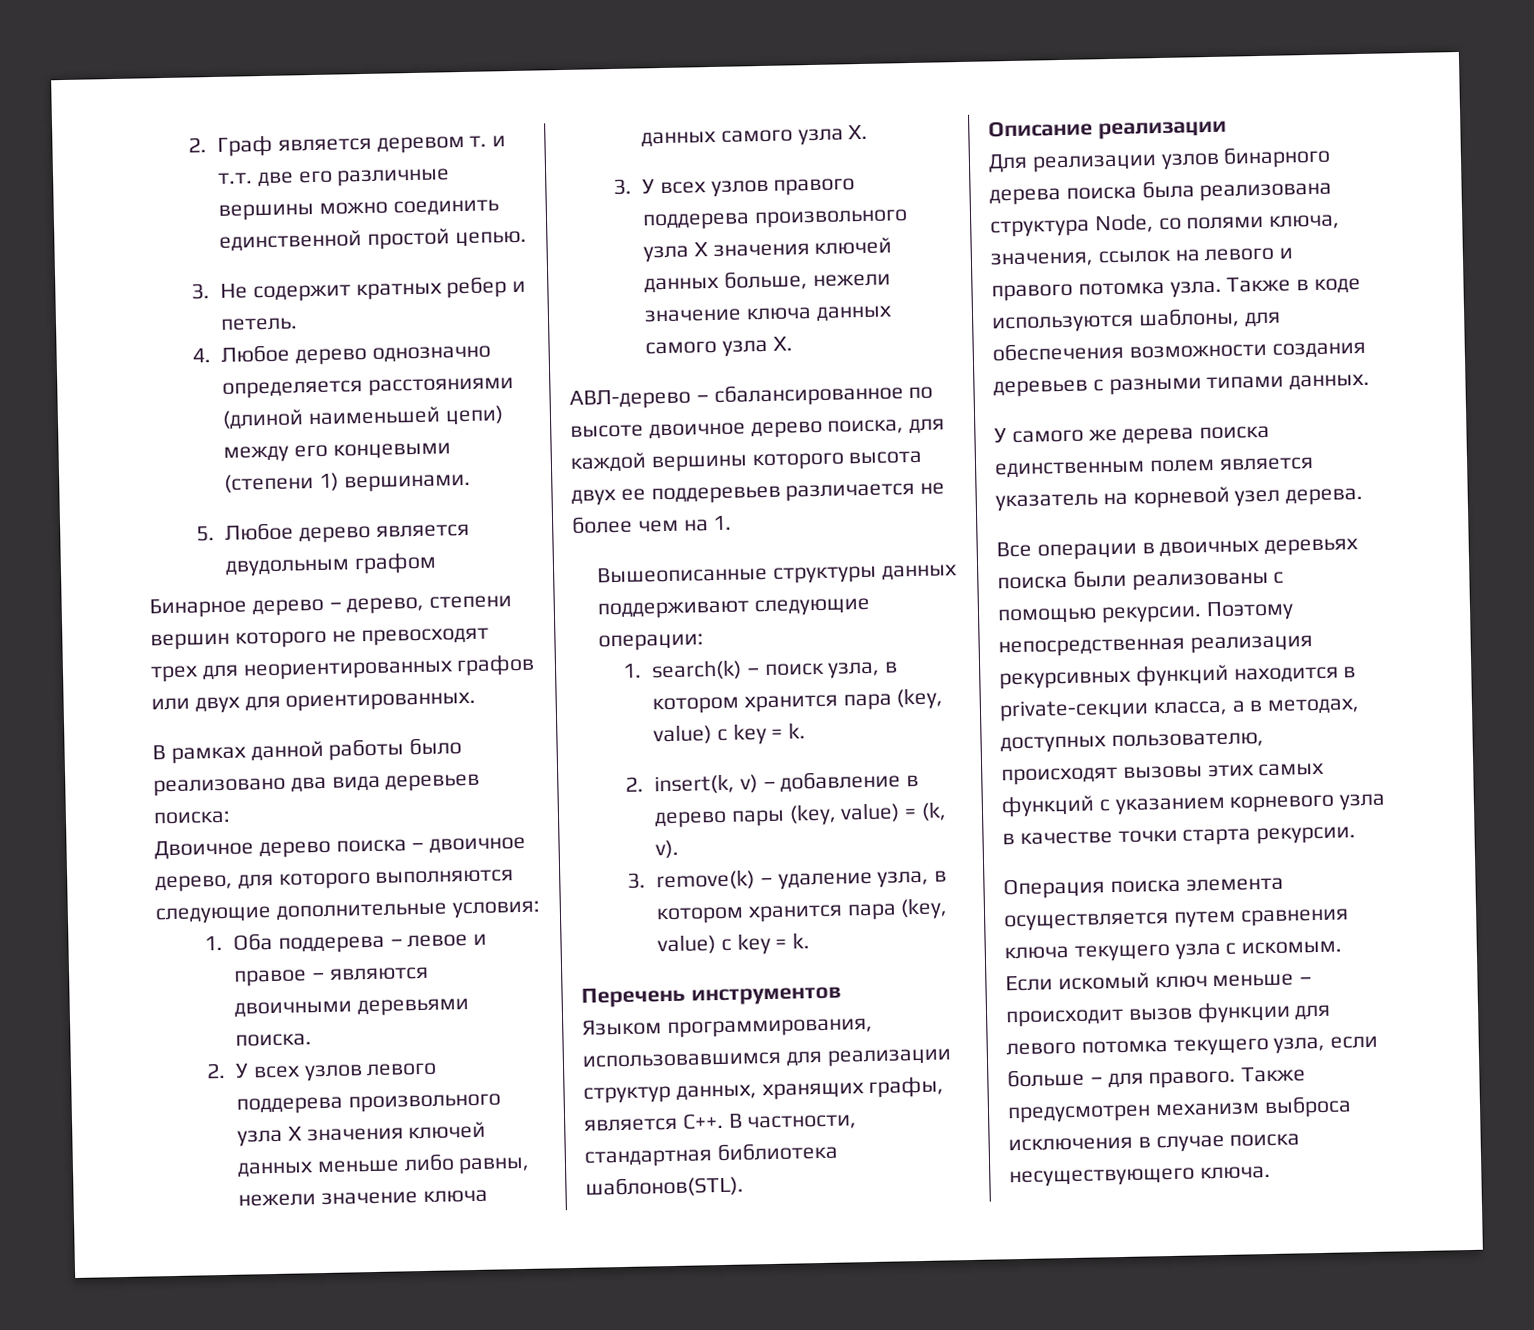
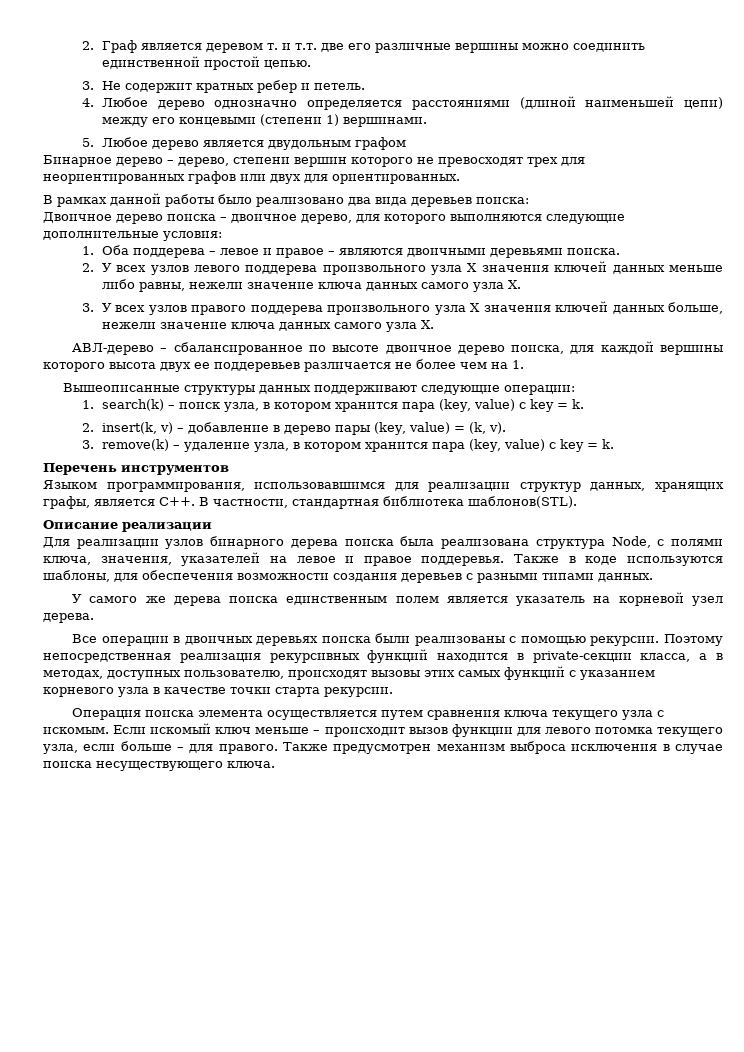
- Для реализации узлов бинарного дерева поиска была реализована структура Node, со полями ключа, значения, ссылок на левого и правого потомка узла.
+ Для реализации узлов бинарного дерева поиска была реализована структура Node, с полями ключа, значения, указателей на левое и правое поддеревья.

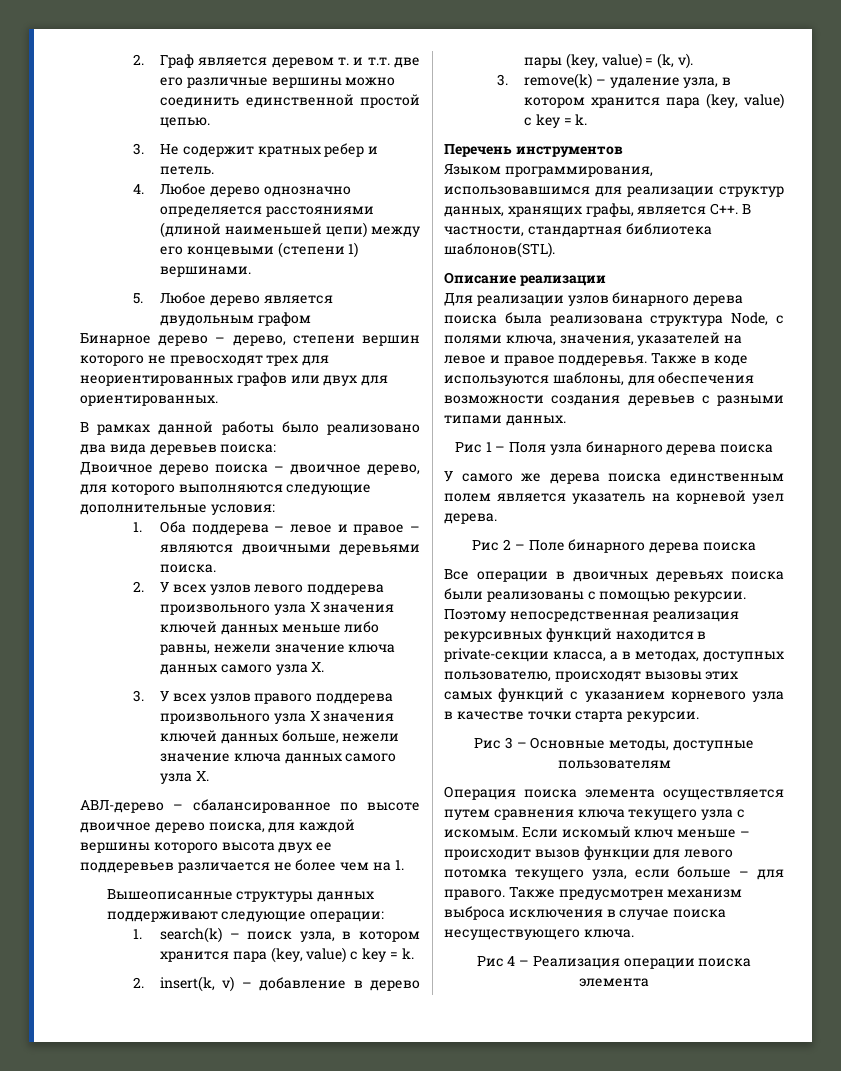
+ Рис 1 – Поля узла бинарного дерева поиска
+ Рис 2 – Поле бинарного дерева поиска
+ Рис 3 – Основные методы, доступные пользователям
+ Рис 4 – Реализация операции поиска элемента

